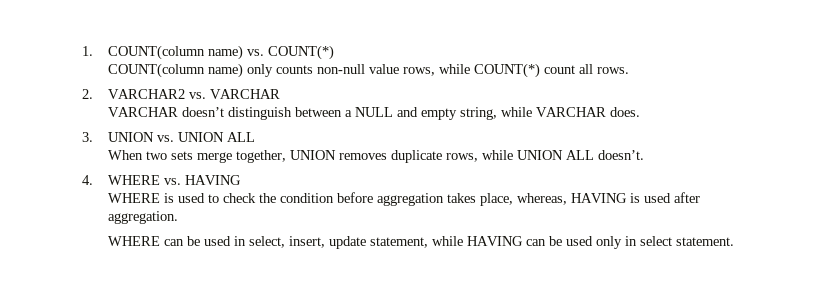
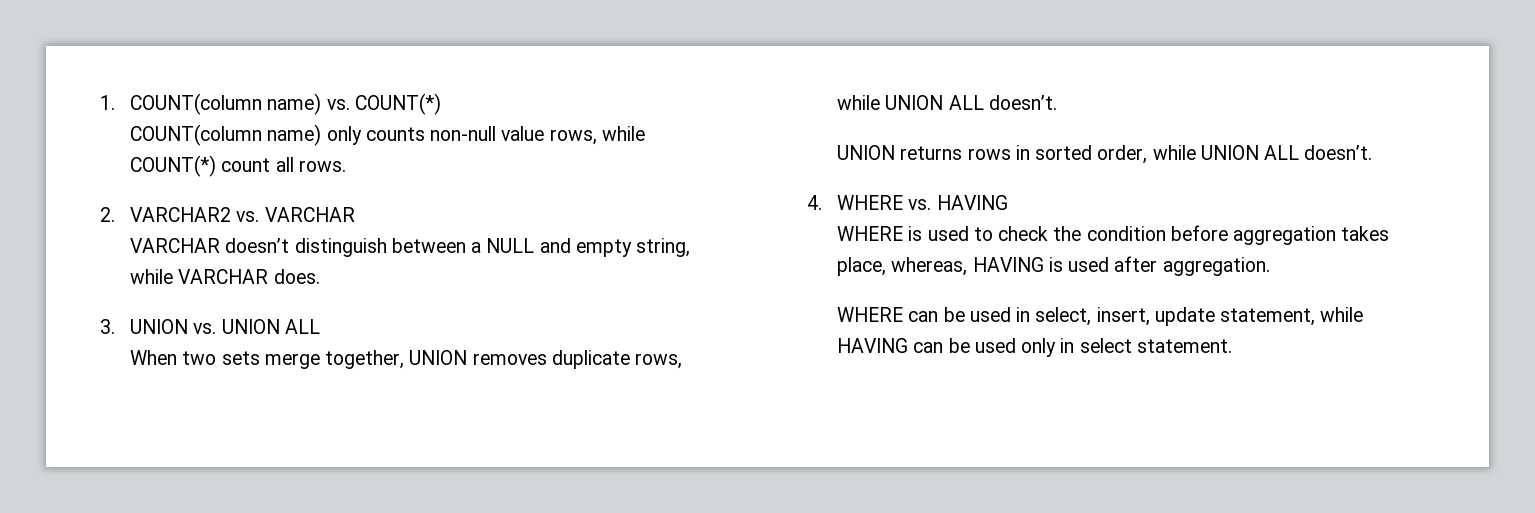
+ UNION returns rows in sorted order, while UNION ALL doesn’t.

